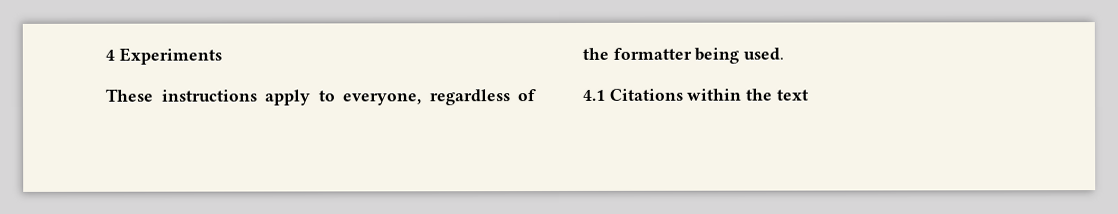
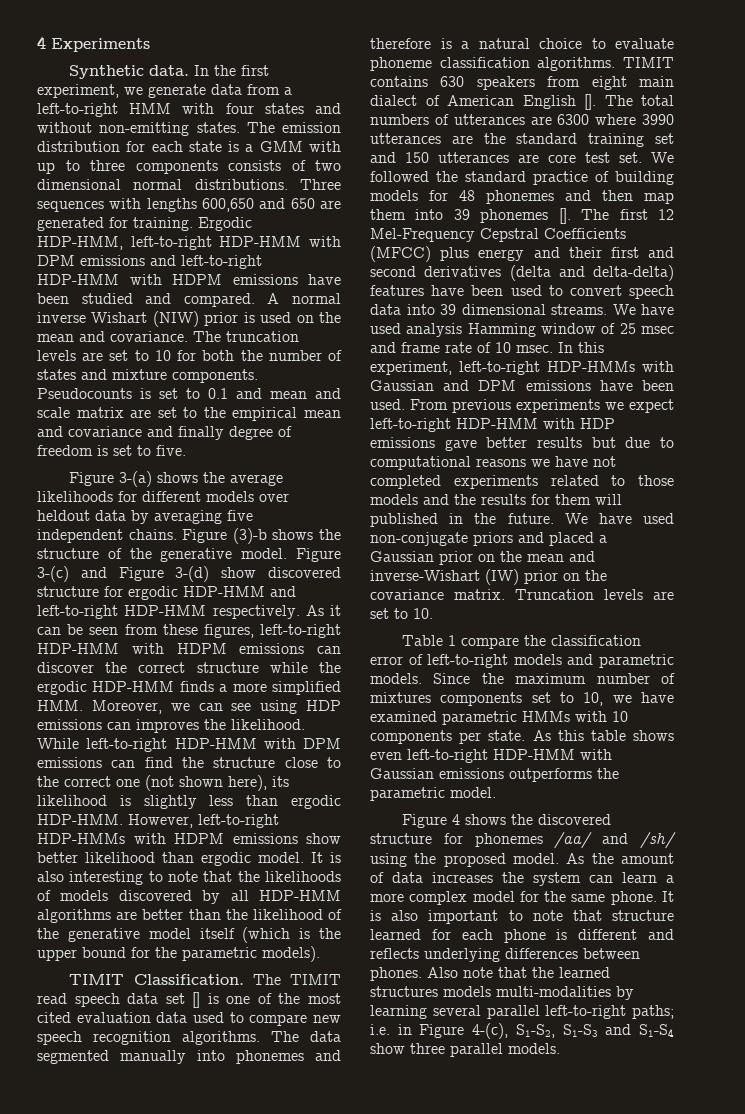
- These instructions apply to everyone, regardless of the formatter being used.
- 4.1 Citations within the text
+ Synthetic data. In the first experiment, we generate data from a left-to-right HMM with four states and without non-emitting states. The emission distribution for each state is a GMM with up to three components consists of two dimensional normal distributions. Three sequences with lengths 600,650 and 650 are generated for training. Ergodic HDP-HMM, left-to-right HDP-HMM with DPM emissions and left-to-right HDP-HMM with HDPM emissions have been studied and compared. A normal inverse Wishart (NIW) prior is used on the mean and covariance. The truncation levels are set to 10 for both the number of states and mixture components. Pseudocounts is set to 0.1 and mean and scale matrix are set to the empirical mean and covariance and finally degree of freedom is set to five.
+ Figure 3-(a) shows the average likelihoods for different models over heldout data by averaging five independent chains. Figure (3)-b shows the structure of the generative model. Figure 3-(c) and Figure 3-(d) show discovered structure for ergodic HDP-HMM and left-to-right HDP-HMM respectively. As it can be seen from these figures, left-to-right HDP-HMM with HDPM emissions can discover the correct structure while the ergodic HDP-HMM finds a more simplified HMM. Moreover, we can see using HDP emissions can improves the likelihood. While left-to-right HDP-HMM with DPM emissions can find the structure close to the correct one (not shown here), its likelihood is slightly less than ergodic HDP-HMM. However, left-to-right HDP-HMMs with HDPM emissions show better likelihood than ergodic model. It is also interesting to note that the likelihoods of models discovered by all HDP-HMM algorithms are better than the likelihood of the generative model itself (which is the upper bound for the parametric models).
+ TIMIT Classification. The TIMIT read speech data set [] is one of the most cited evaluation data used to compare new speech recognition algorithms. The data segmented manually into phonemes and therefore is a natural choice to evaluate phoneme classification algorithms. TIMIT contains 630 speakers from eight main dialect of American English []. The total numbers of utterances are 6300 where 3990 utterances are the standard training set and 150 utterances are core test set. We followed the standard practice of building models for 48 phonemes and then map them into 39 phonemes []. The first 12 Mel-Frequency Cepstral Coefficients (MFCC) plus energy and their first and second derivatives (delta and delta-delta) features have been used to convert speech data into 39 dimensional streams. We have used analysis Hamming window of 25 msec and frame rate of 10 msec. In this experiment, left-to-right HDP-HMMs with Gaussian and DPM emissions have been used. From previous experiments we expect left-to-right HDP-HMM with HDP emissions gave better results but due to computational reasons we have not completed experiments related to those models and the results for them will published in the future. We have used non-conjugate priors and placed a Gaussian prior on the mean and inverse-Wishart (IW) prior on the covariance matrix. Truncation levels are set to 10.
+ Table 1 compare the classification error of left-to-right models and parametric models. Since the maximum number of mixtures components set to 10, we have examined parametric HMMs with 10 components per state. As this table shows even left-to-right HDP-HMM with Gaussian emissions outperforms the parametric model.
+ Figure 4 shows the discovered structure for phonemes /aa/ and /sh/ using the proposed model. As the amount of data increases the system can learn a more complex model for the same phone. It is also important to note that structure learned for each phone is different and reflects underlying differences between phones. Also note that the learned structures models multi-modalities by learning several parallel left-to-right paths; i.e. in Figure 4-(c), S1-S2, S1-S3 and S1-S4 show three parallel models.

